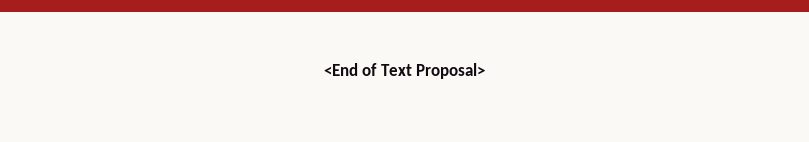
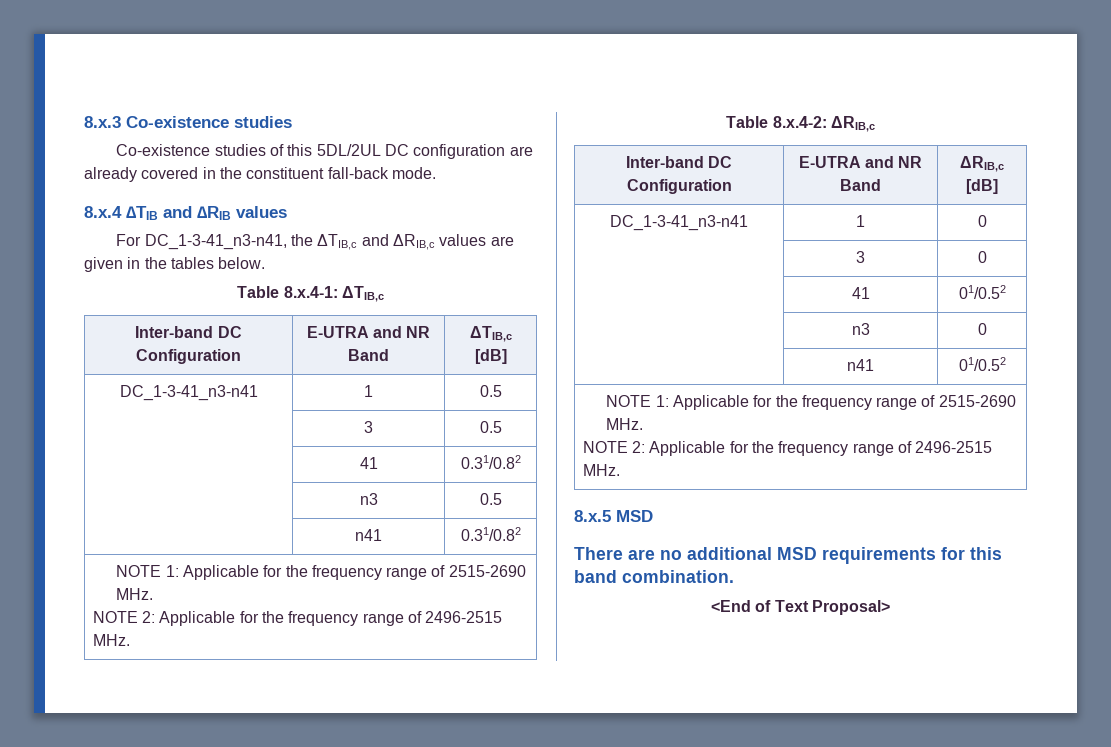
+ 8.x.3 Co-existence studies
+ Co-existence studies of this 5DL/2UL DC configuration are already covered in the constituent fall-back mode.
+ 8.x.4 ∆TIB and ∆RIB values
+ For DC_1-3-41_n3-n41, the ΔTIB,c and ΔRIB,c values are given in the tables below.
+ Table 8.x.4-1: ΔTIB,c
+ Inter-band DC Configuration | E-UTRA and NR Band | ΔTIB,c [dB]
+ DC_1-3-41_n3-n41 | 1 | 0.5
+ | 3 | 0.5
+ | 41 | 0.31/0.82
+ | n3 | 0.5
+ | n41 | 0.31/0.82
+ NOTE 1: Applicable for the frequency range of 2515-2690 MHz.
+ NOTE 2: Applicable for the frequency range of 2496-2515 MHz.
+ Table 8.x.4-2: ΔRIB,c
+ Inter-band DC Configuration | E-UTRA and NR Band | ΔRIB,c [dB]
+ DC_1-3-41_n3-n41 | 1 | 0
+ | 3 | 0
+ | 41 | 01/0.52
+ | n3 | 0
+ | n41 | 01/0.52
+ NOTE 1: Applicable for the frequency range of 2515-2690 MHz.
+ NOTE 2: Applicable for the frequency range of 2496-2515 MHz.
+ 8.x.5 MSD
+ There are no additional MSD requirements for this band combination.

